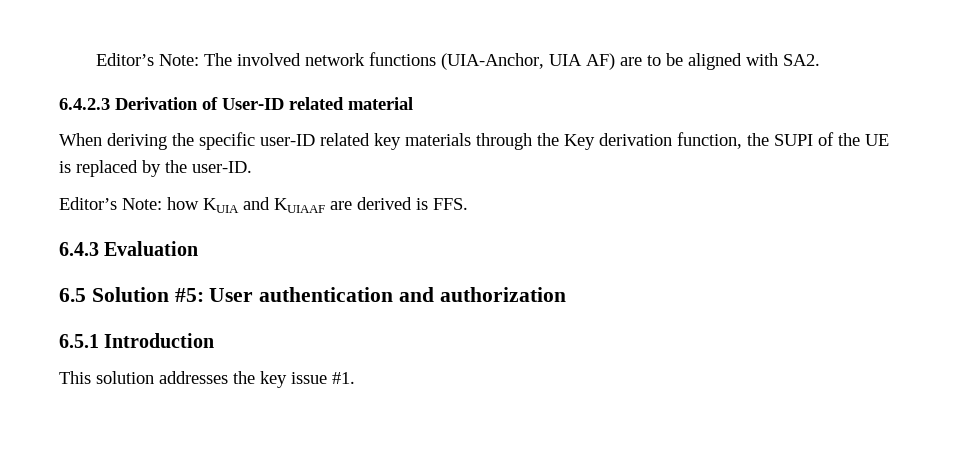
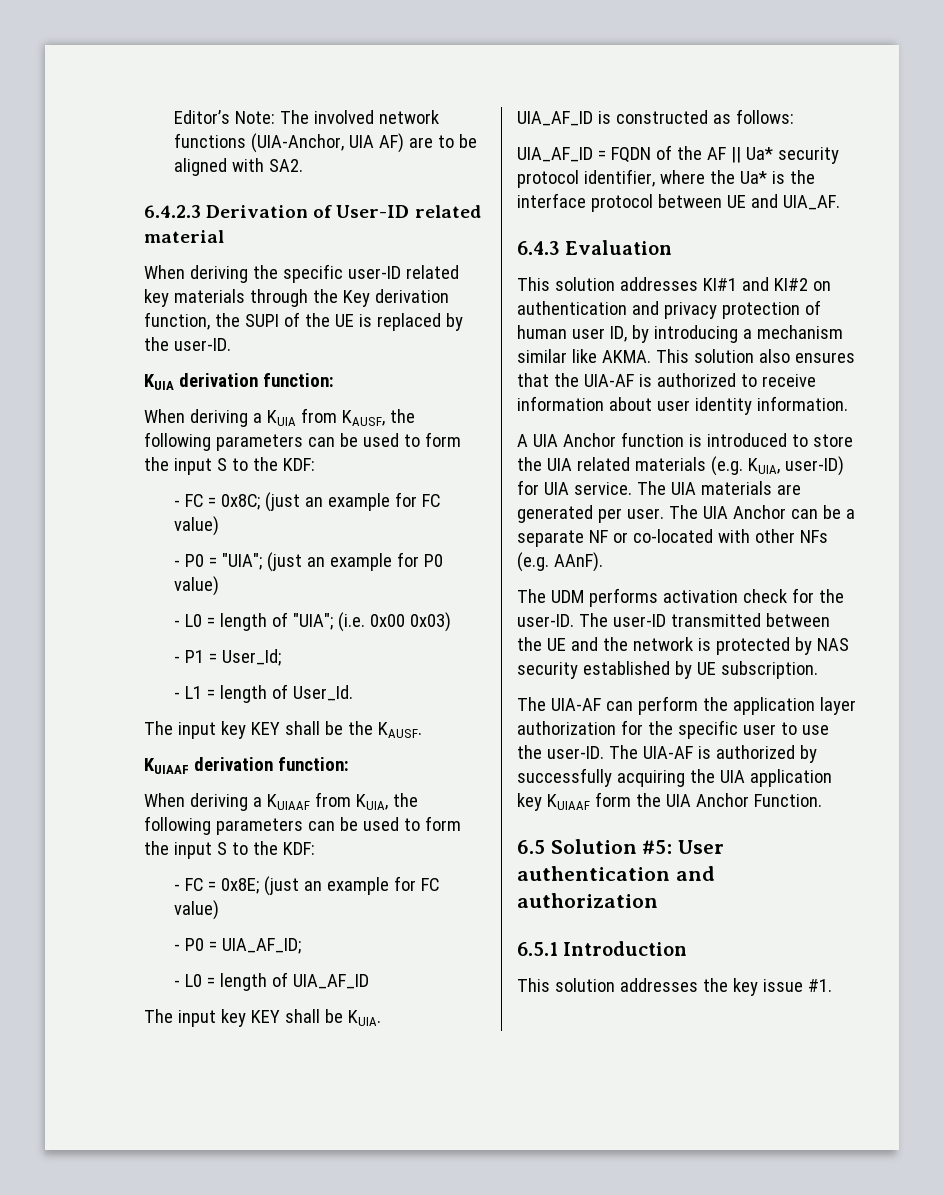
- Editor’s Note: how KUIA and KUIAAF are derived is FFS.
+ KUIA derivation function:
+ When deriving a KUIA from KAUSF, the following parameters can be used to form the input S to the KDF:
+ - FC = 0x8C; (just an example for FC value)
+ - P0 = "UIA"; (just an example for P0 value)
+ - L0 = length of "UIA"; (i.e. 0x00 0x03)
+ - P1 = User_Id;
+ - L1 = length of User_Id.
+ The input key KEY shall be the KAUSF.
+ KUIAAF derivation function:
+ When deriving a KUIAAF from KUIA, the following parameters can be used to form the input S to the KDF:
+ - FC = 0x8E; (just an example for FC value)
+ - P0 = UIA_AF_ID;
+ - L0 = length of UIA_AF_ID
+ The input key KEY shall be KUIA.
+ UIA_AF_ID is constructed as follows:
+ UIA_AF_ID = FQDN of the AF || Ua* security protocol identifier, where the Ua* is the interface protocol between UE and UIA_AF.
  6.4.3 Evaluation
+ This solution addresses KI#1 and KI#2 on authentication and privacy protection of human user ID, by introducing a mechanism similar like AKMA. This solution also ensures that the UIA-AF is authorized to receive information about user identity information.
+ A UIA Anchor function is introduced to store the UIA related materials (e.g. KUIA, user-ID) for UIA service. The UIA materials are generated per user. The UIA Anchor can be a separate NF or co-located with other NFs (e.g. AAnF).
+ The UDM performs activation check for the user-ID. The user-ID transmitted between the UE and the network is protected by NAS security established by UE subscription.
+ The UIA-AF can perform the application layer authorization for the specific user to use the user-ID. The UIA-AF is authorized by successfully acquiring the UIA application key KUIAAF form the UIA Anchor Function.

